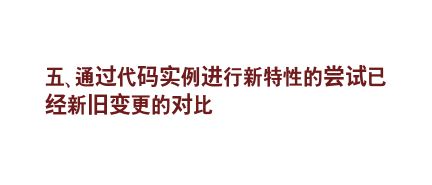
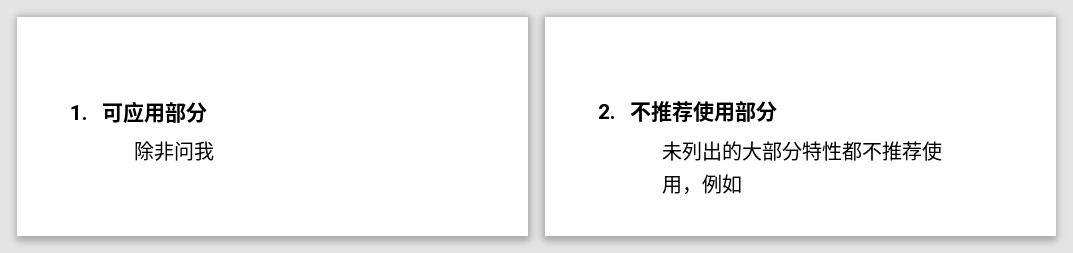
- 五、通过代码实例进行新特性的尝试已经新旧变更的对比
+ 1.可应用部分
+ 除非问我
+ 2.不推荐使用部分
+ 未列出的大部分特性都不推荐使用，例如

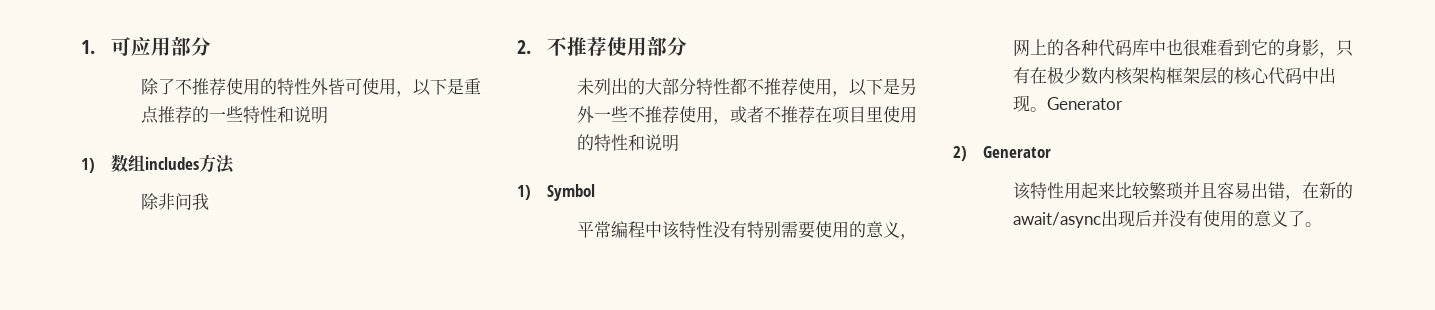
+ 除了不推荐使用的特性外皆可使用，以下是重点推荐的一些特性和说明
+ 1)数组includes方法
- 未列出的大部分特性都不推荐使用，例如
+ 未列出的大部分特性都不推荐使用，以下是另外一些不推荐使用，或者不推荐在项目里使用的特性和说明
+ 1) Symbol
+ 平常编程中该特性没有特别需要使用的意义，网上的各种代码库中也很难看到它的身影，只有在极少数内核架构框架层的核心代码中出现。Generator
+ 2) Generator
+ 该特性用起来比较繁琐并且容易出错，在新的await/async出现后并没有使用的意义了。

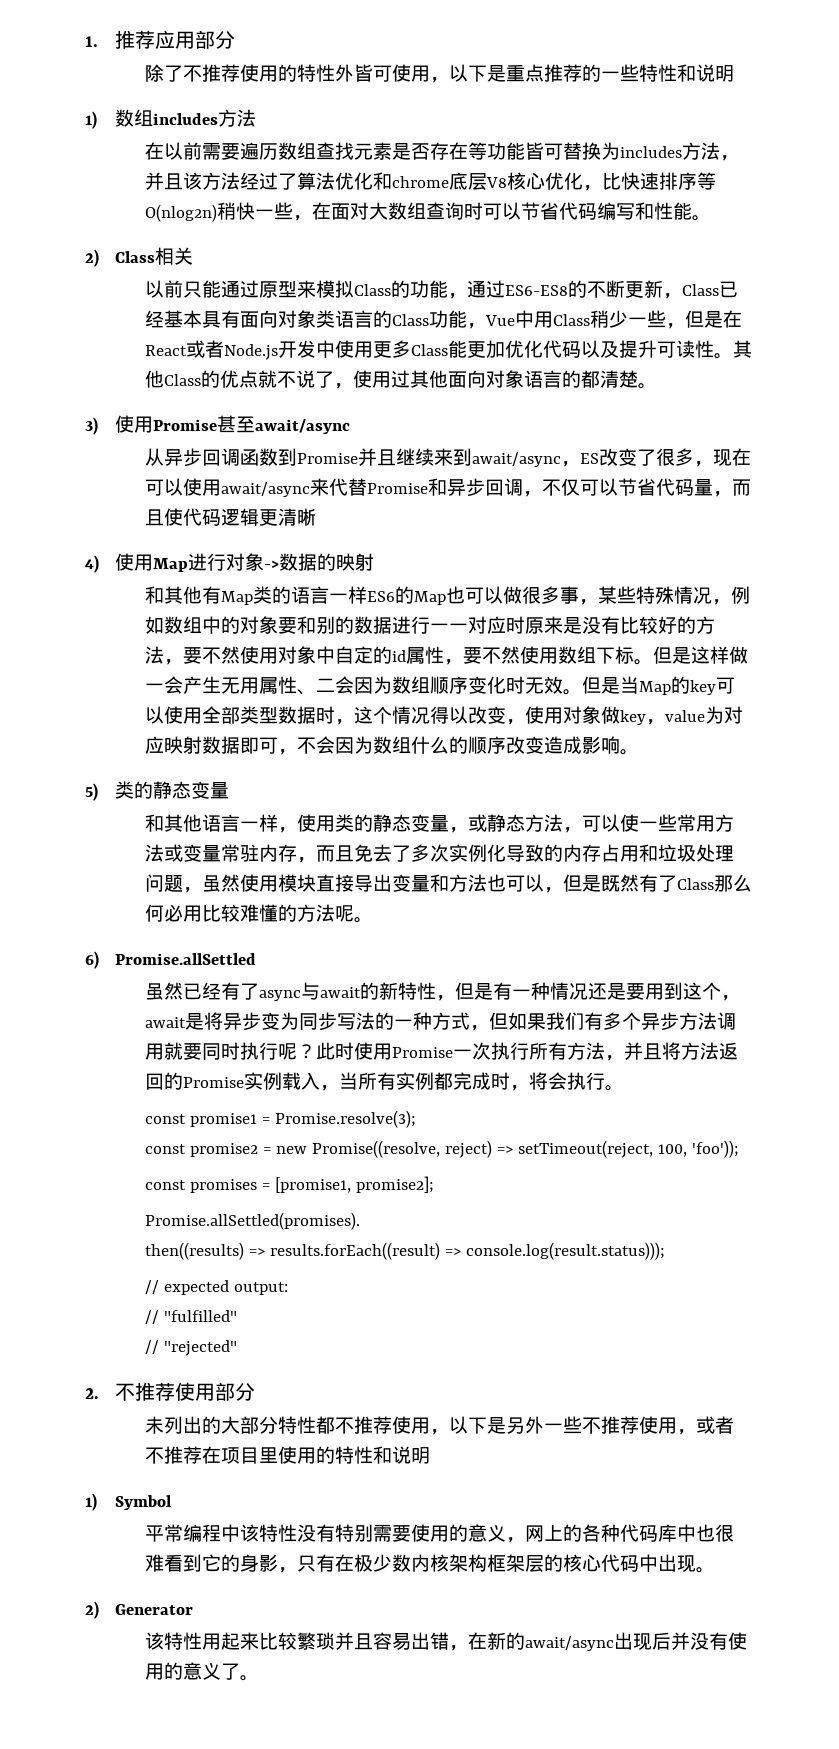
- 1.可应用部分
+ 1.推荐应用部分
- 除非问我
+ 在以前需要遍历数组查找元素是否存在等功能皆可替换为includes方法，并且该方法经过了算法优化和chrome底层V8核心优化，比快速排序等O(nlog2n)稍快一些，在面对大数组查询时可以节省代码编写和性能。
+ 2) Class相关
+ 以前只能通过原型来模拟Class的功能，通过ES6-ES8的不断更新，Class已经基本具有面向对象类语言的Class功能，Vue中用Class稍少一些，但是在React或者Node.js开发中使用更多Class能更加优化代码以及提升可读性。其他Class的优点就不说了，使用过其他面向对象语言的都清楚。
+ 3)使用Promise甚至await/async
+ 从异步回调函数到Promise并且继续来到await/async，ES改变了很多，现在可以使用await/async来代替Promise和异步回调，不仅可以节省代码量，而且使代码逻辑更清晰
+ 4)使用Map进行对象->数据的映射
+ 和其他有Map类的语言一样ES6的Map也可以做很多事，某些特殊情况，例如数组中的对象要和别的数据进行一一对应时原来是没有比较好的方法，要不然使用对象中自定的id属性，要不然使用数组下标。但是这样做一会产生无用属性、二会因为数组顺序变化时无效。但是当Map的key可以使用全部类型数据时，这个情况得以改变，使用对象做key，value为对应映射数据即可，不会因为数组什么的顺序改变造成影响。
+ 5)类的静态变量
+ 和其他语言一样，使用类的静态变量，或静态方法，可以使一些常用方法或变量常驻内存，而且免去了多次实例化导致的内存占用和垃圾处理问题，虽然使用模块直接导出变量和方法也可以，但是既然有了Class那么何必用比较难懂的方法呢。
+ 6) Promise.allSettled
+ 虽然已经有了async与await的新特性，但是有一种情况还是要用到这个，await是将异步变为同步写法的一种方式，但如果我们有多个异步方法调用就要同时执行呢？此时使用Promise一次执行所有方法，并且将方法返回的Promise实例载入，当所有实例都完成时，将会执行。
+ const promise1 = Promise.resolve(3);
+ const promise2 = new Promise((resolve, reject) => setTimeout(reject, 100, 'foo'));
+ const promises = [promise1, promise2];
+ Promise.allSettled(promises).
+ then((results) => results.forEach((result) => console.log(result.status)));
+ // expected output:
+ // "fulfilled"
+ // "rejected"
- 平常编程中该特性没有特别需要使用的意义，网上的各种代码库中也很难看到它的身影，只有在极少数内核架构框架层的核心代码中出现。Generator
+ 平常编程中该特性没有特别需要使用的意义，网上的各种代码库中也很难看到它的身影，只有在极少数内核架构框架层的核心代码中出现。

